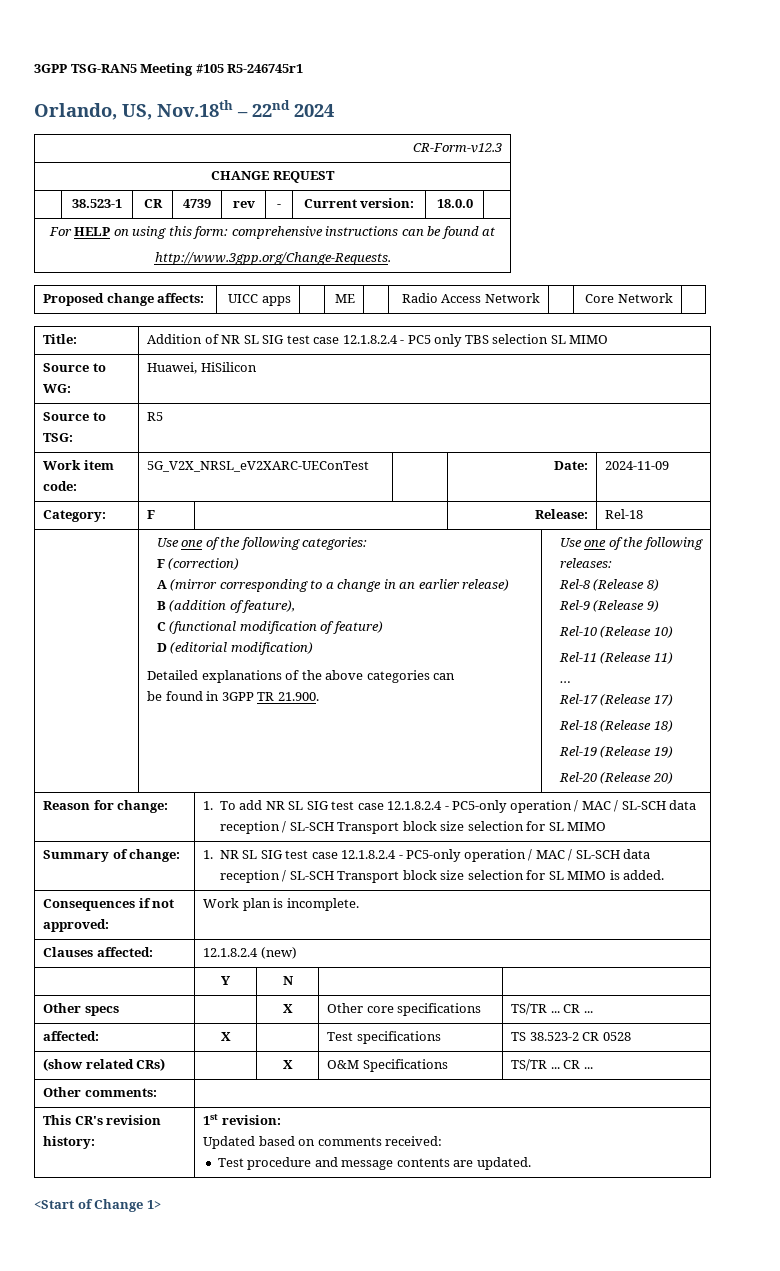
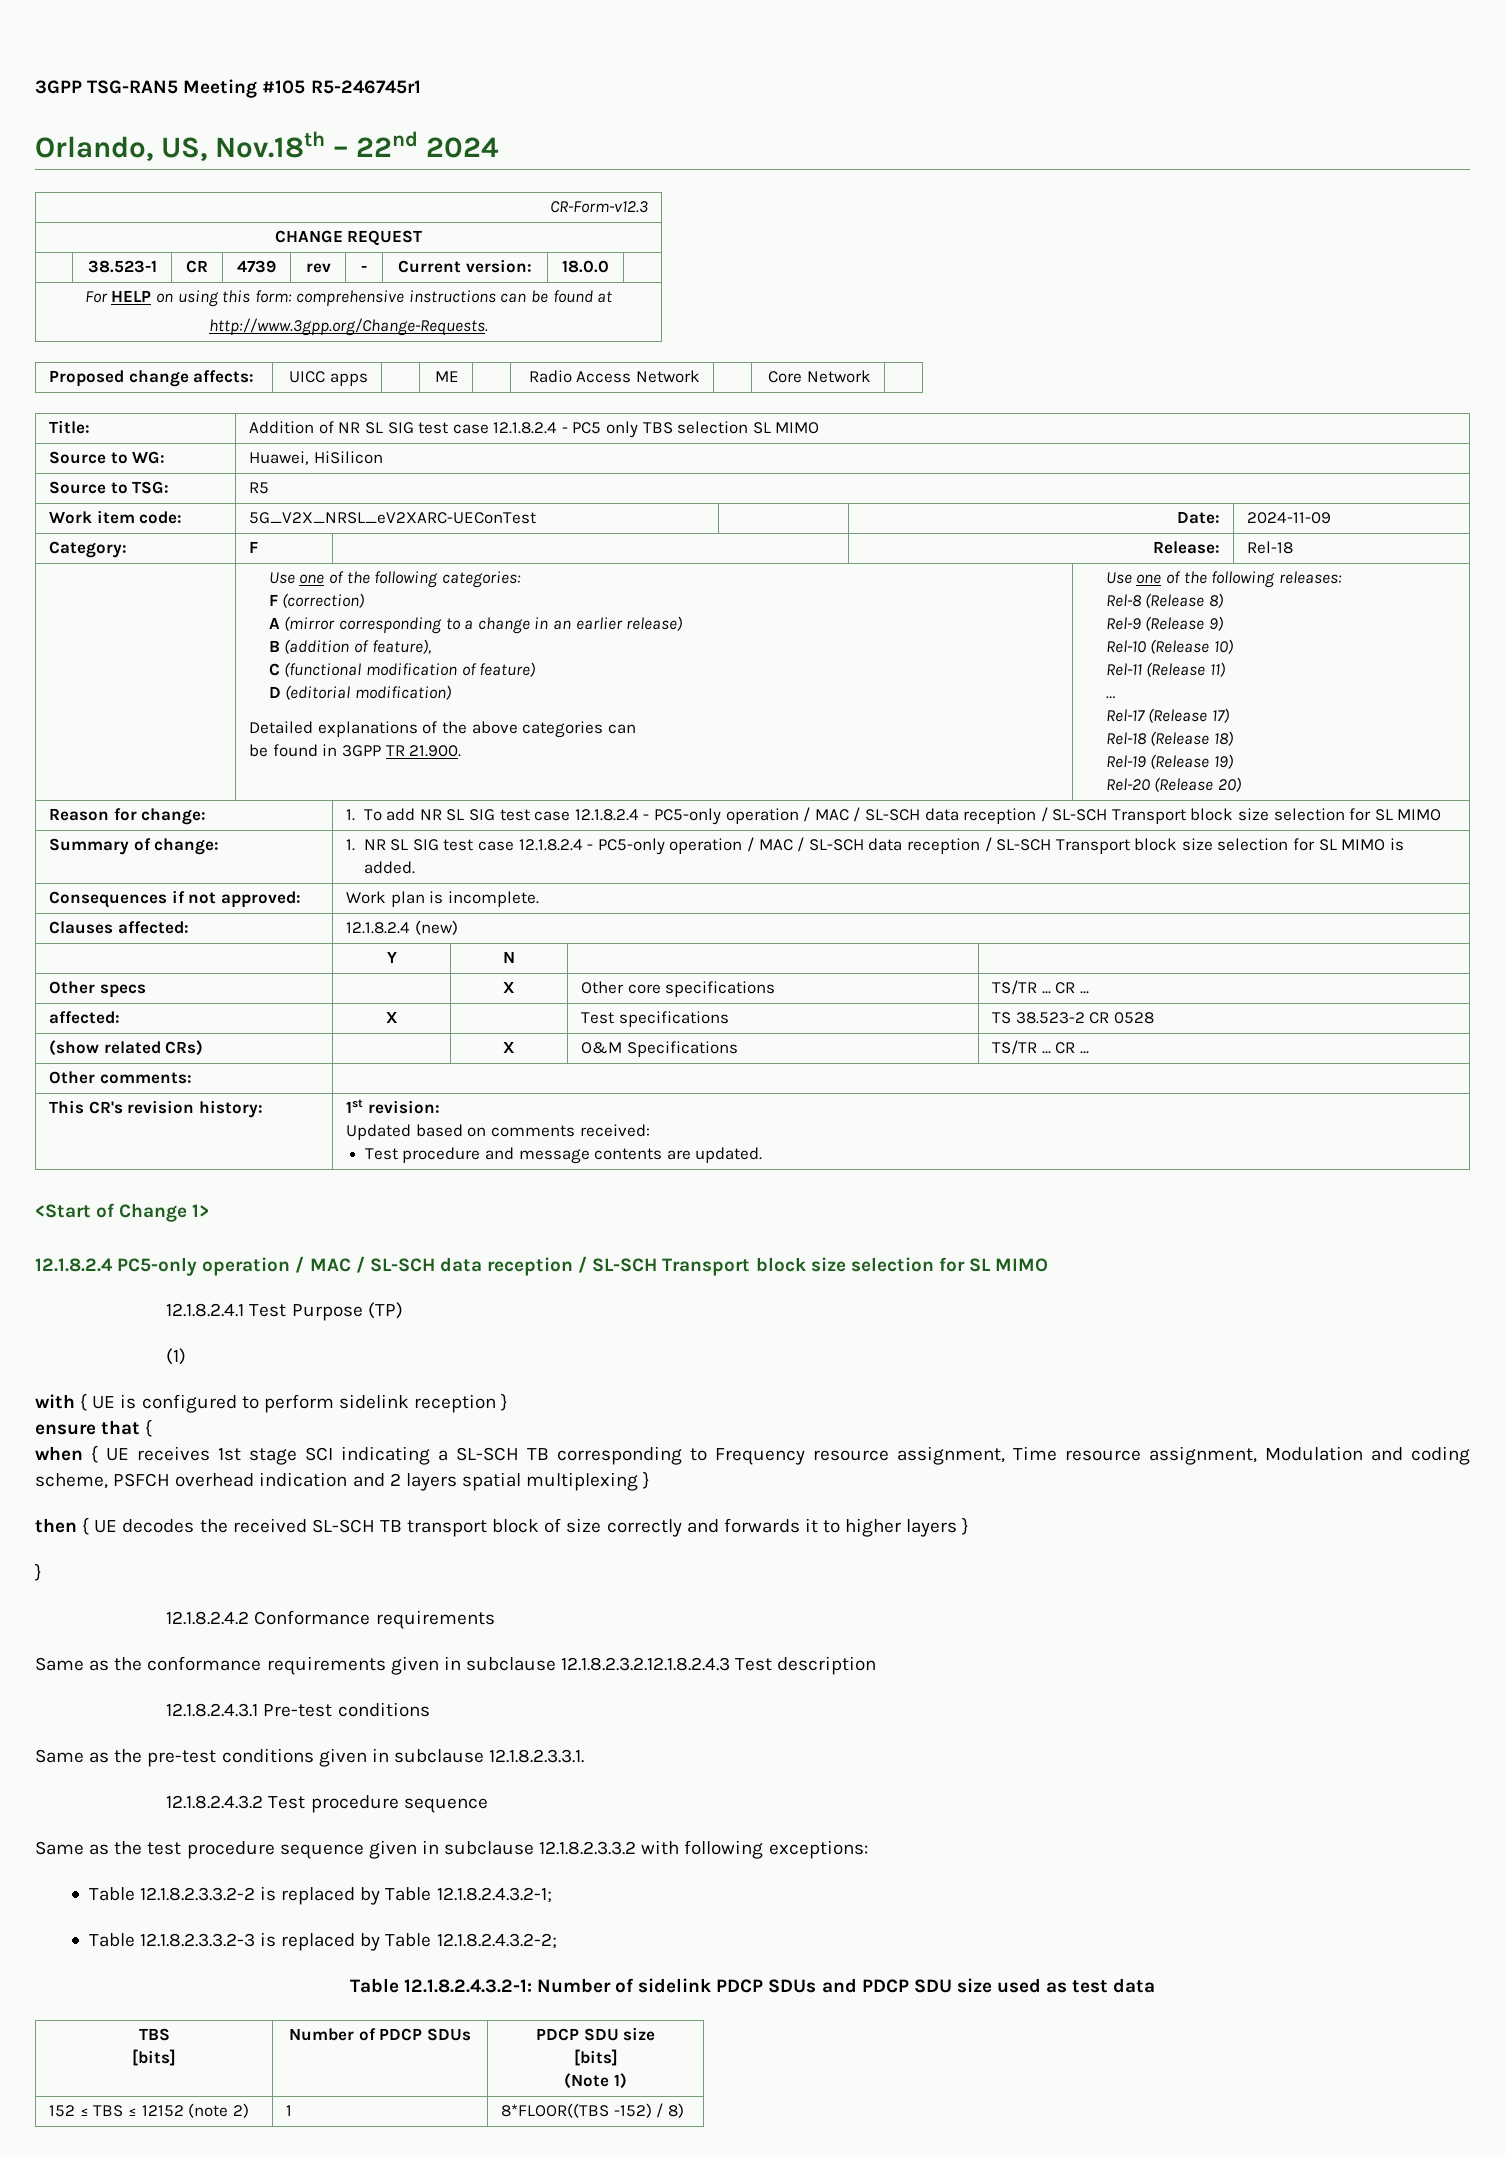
+ 12.1.8.2.4 PC5-only operation / MAC / SL-SCH data reception / SL-SCH Transport block size selection for SL MIMO
+ 12.1.8.2.4.1 Test Purpose (TP)
+ (1)
+ with { UE is configured to perform sidelink reception }
+ ensure that {
+ when { UE receives 1st stage SCI indicating a SL-SCH TB corresponding to Frequency resource assignment, Time resource assignment, Modulation and coding scheme, PSFCH overhead indication and 2 layers spatial multiplexing }
+ then { UE decodes the received SL-SCH TB transport block of size correctly and forwards it to higher layers }
+ }
+ 12.1.8.2.4.2 Conformance requirements
+ Same as the conformance requirements given in subclause 12.1.8.2.3.2.12.1.8.2.4.3 Test description
+ 12.1.8.2.4.3.1 Pre-test conditions
+ Same as the pre-test conditions given in subclause 12.1.8.2.3.3.1.
+ 12.1.8.2.4.3.2 Test procedure sequence
+ Same as the test procedure sequence given in subclause 12.1.8.2.3.3.2 with following exceptions:
+ Table 12.1.8.2.3.3.2-2 is replaced by Table 12.1.8.2.4.3.2-1;
+ Table 12.1.8.2.3.3.2-3 is replaced by Table 12.1.8.2.4.3.2-2;
+ Table 12.1.8.2.4.3.2-1: Number of sidelink PDCP SDUs and PDCP SDU size used as test data
+ TBS
+ [bits] | Number of PDCP SDUs | PDCP SDU size
+ [bits]
+ (Note 1)
+ 152 ≤ TBS ≤ 12152 (note 2) | 1 | 8*FLOOR((TBS -152) / 8)

